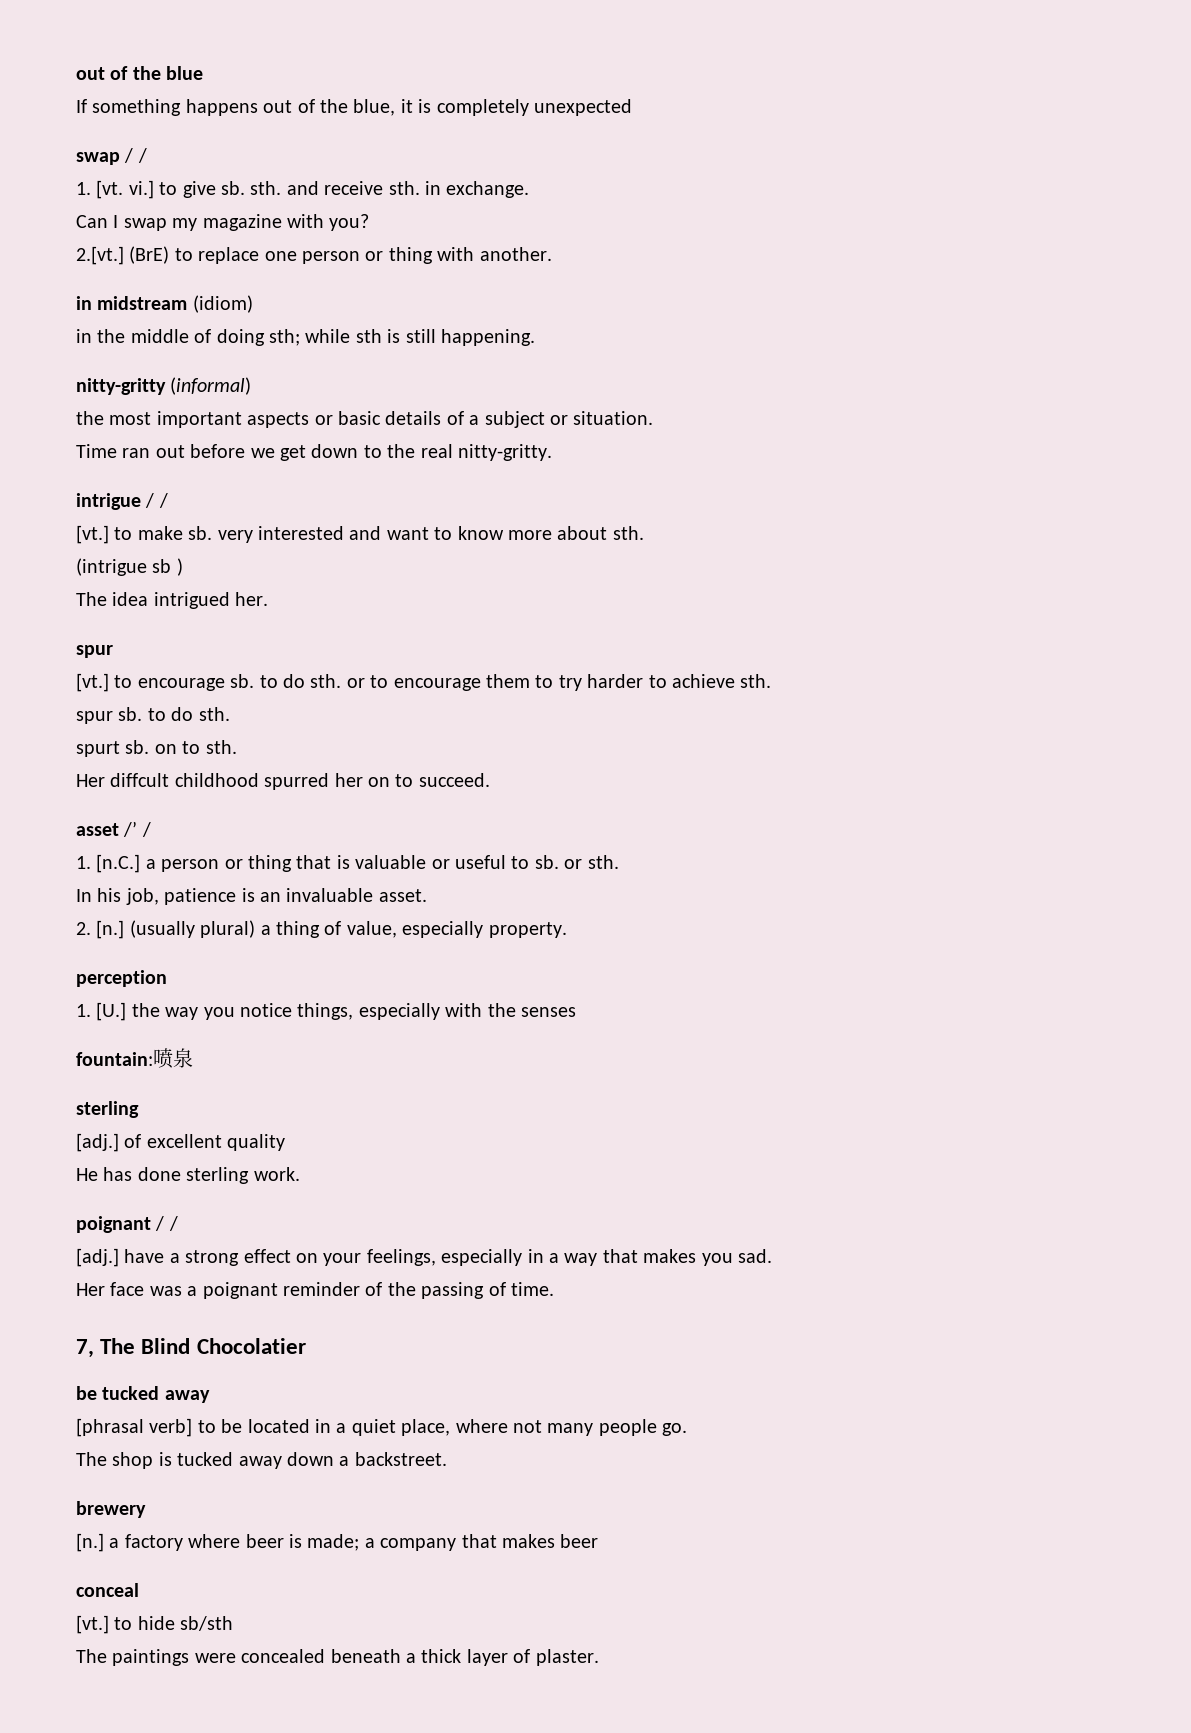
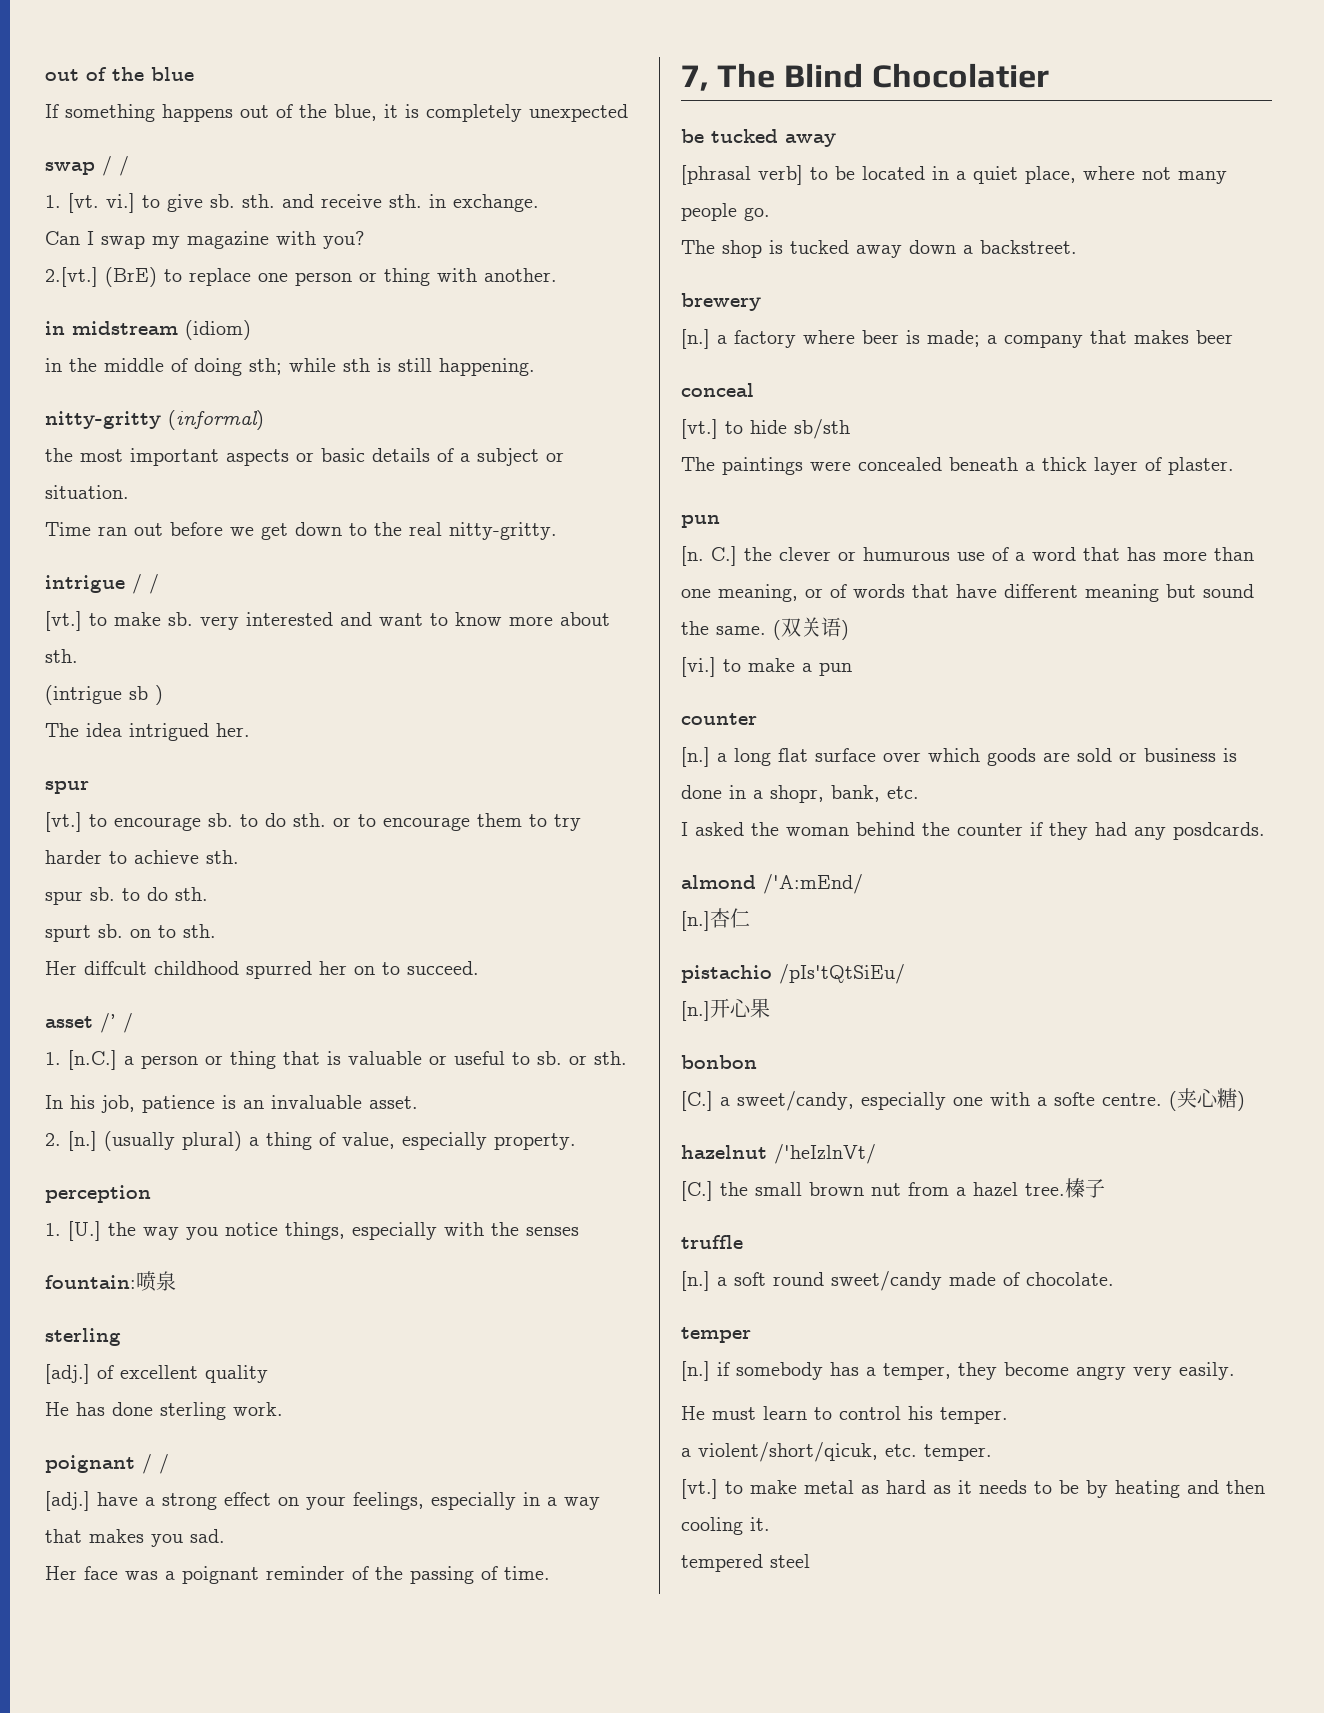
  The paintings were concealed beneath a thick layer of plaster.
+ pun
+ [n. C.] the clever or humurous use of a word that has more than one meaning, or of words that have different meaning but sound the same. (双关语)
+ [vi.] to make a pun
+ counter
+ [n.] a long flat surface over which goods are sold or business is done in a shopr, bank, etc.
+ I asked the woman behind the counter if they had any posdcards.
+ almond /'A:mEnd/
+ [n.]杏仁
+ pistachio /pIs'tQtSiEu/
+ [n.]开心果
+ bonbon
+ [C.] a sweet/candy, especially one with a softe centre. (夹心糖)
+ hazelnut /'heIzlnVt/
+ [C.] the small brown nut from a hazel tree.榛子
+ truffle
+ [n.] a soft round sweet/candy made of chocolate.
+ temper
+ [n.] if somebody has a temper, they become angry very easily.
+ He must learn to control his temper.
+ a violent/short/qicuk, etc. temper.
+ [vt.] to make metal as hard as it needs to be by heating and then cooling it.
+ tempered steel

